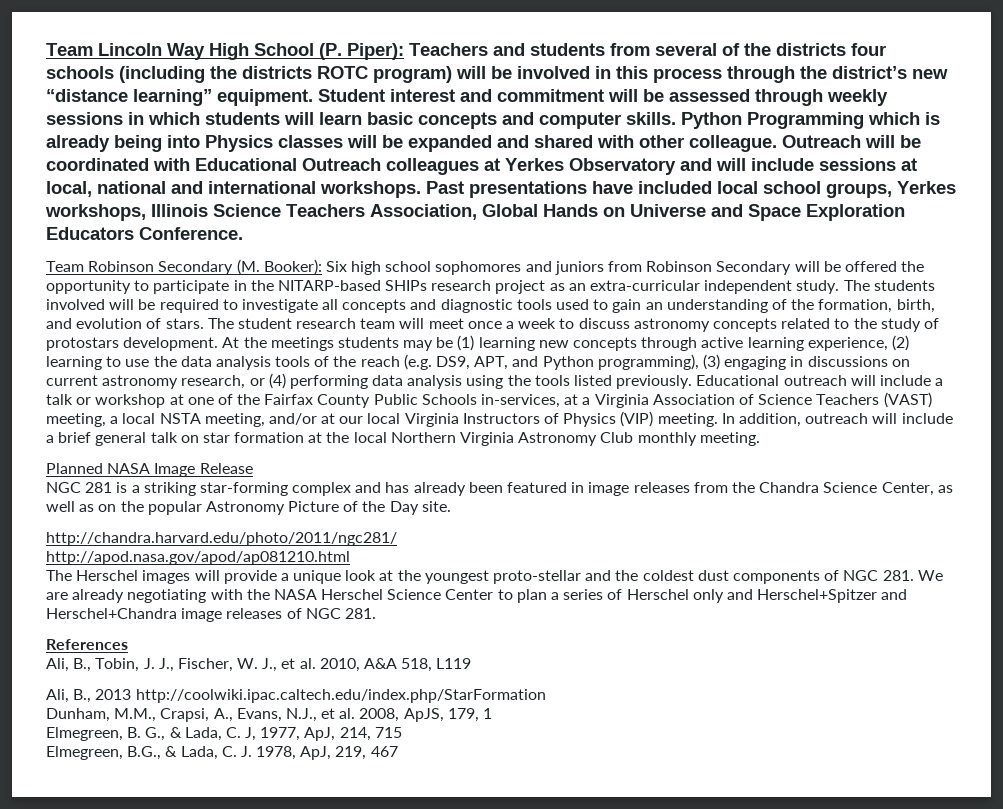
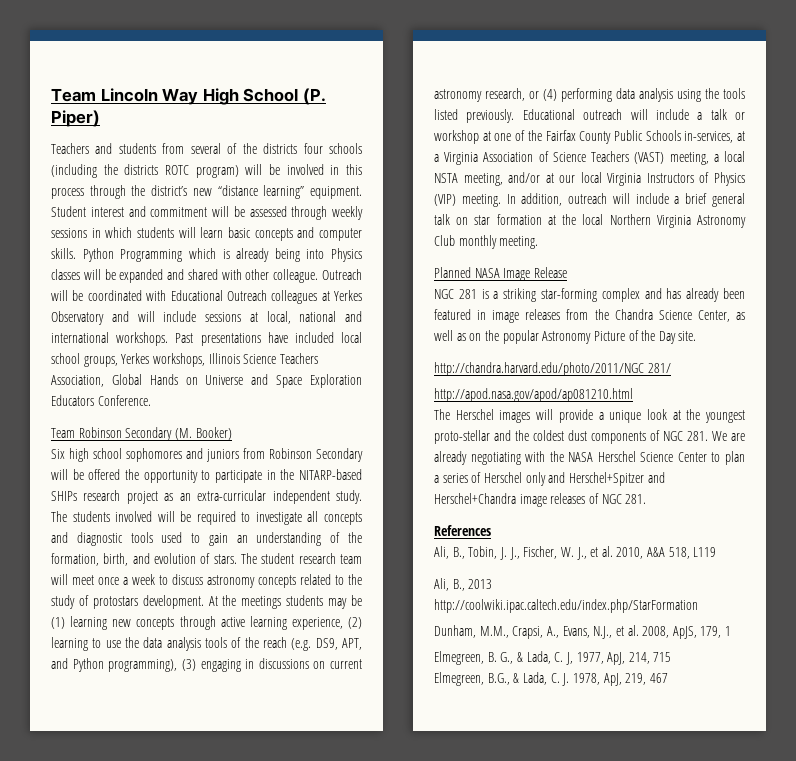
- Team Lincoln Way High School (P. Piper): Teachers and students from several of the districts four schools (including the districts ROTC program) will be involved in this process through the district’s new “distance learning” equipment.
+ Team Lincoln Way High School (P. Piper)
+ Teachers and students from several of the districts four schools (including the districts ROTC program) will be involved in this process through the district’s new “distance learning” equipment.
- Team Robinson Secondary (M. Booker): Six high school sophomores and juniors from Robinson Secondary will be offered the opportunity to participate in the NITARP-based SHIPs research project as an extra-curricular independent study.
+ Team Robinson Secondary (M. Booker)
+ Six high school sophomores and juniors from Robinson Secondary will be offered the opportunity to participate in the NITARP-based SHIPs research project as an extra-curricular independent study.
- http://chandra.harvard.edu/photo/2011/ngc281/
+ http://chandra.harvard.edu/photo/2011/NGC 281/

